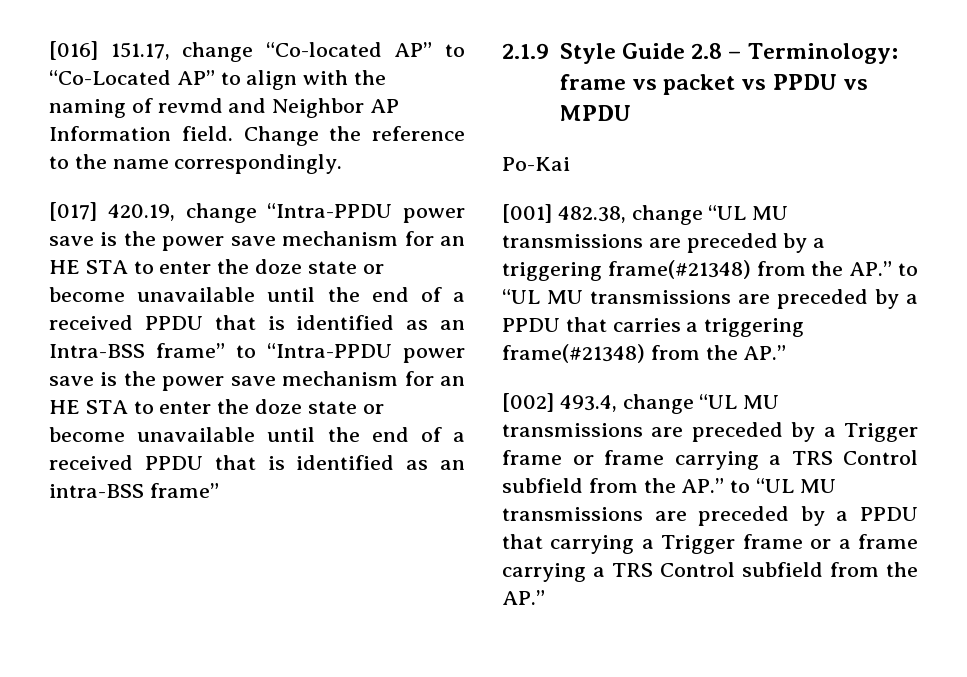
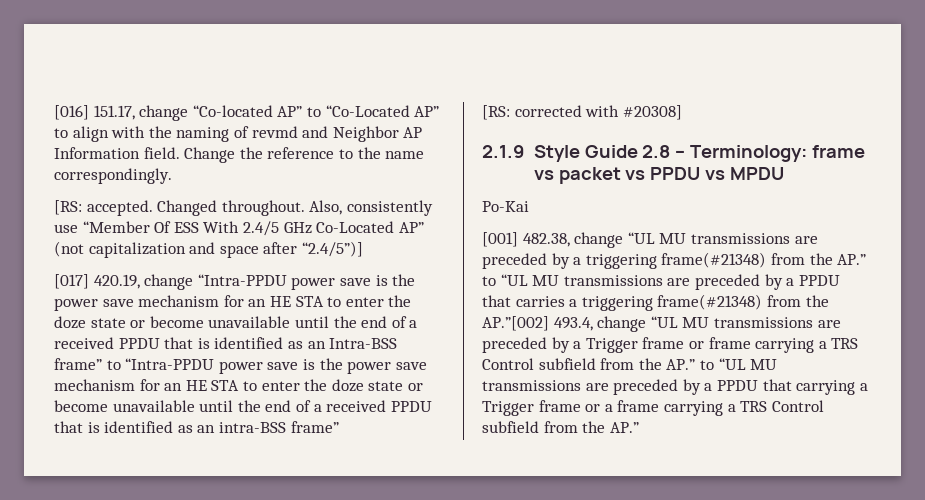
+ [RS: accepted. Changed throughout. Also, consistently use “Member Of ESS With 2.4/5 GHz Co-Located AP” (not capitalization and space after “2.4/5”)]
+ [RS: corrected with #20308]
- [001] 482.38, change “UL MU transmissions are preceded by a triggering frame(#21348) from the AP.” to “UL MU transmissions are preceded by a PPDU that carries a triggering frame(#21348) from the AP.”
- [002] 493.4, change “UL MU transmissions are preceded by a Trigger frame or frame carrying a TRS Control subfield from the AP.” to “UL MU transmissions are preceded by a PPDU that carrying a Trigger frame or a frame carrying a TRS Control subfield from the AP.”
+ [001] 482.38, change “UL MU transmissions are preceded by a triggering frame(#21348) from the AP.” to “UL MU transmissions are preceded by a PPDU that carries a triggering frame(#21348) from the AP.”[002] 493.4, change “UL MU transmissions are preceded by a Trigger frame or frame carrying a TRS Control subfield from the AP.” to “UL MU transmissions are preceded by a PPDU that carrying a Trigger frame or a frame carrying a TRS Control subfield from the AP.”

